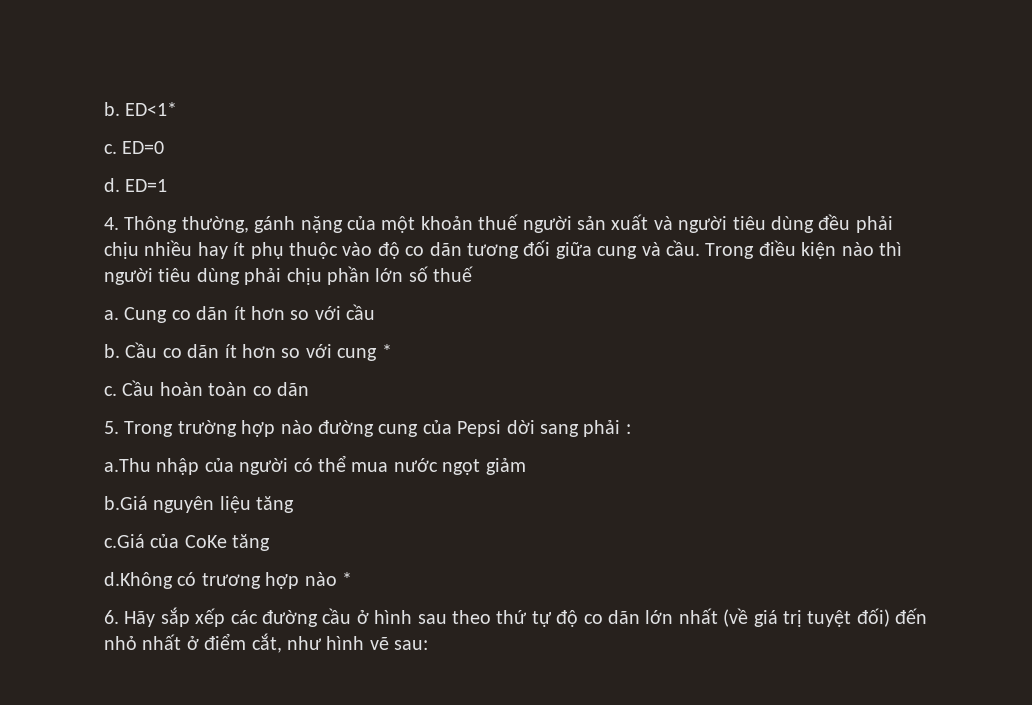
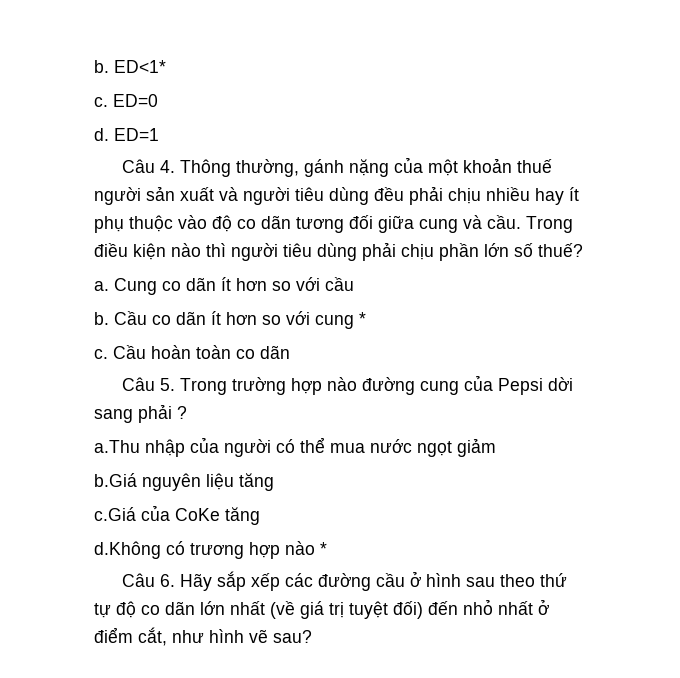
- 4. Thông thường, gánh nặng của một khoản thuế người sản xuất và người tiêu dùng đều phải chịu nhiều hay ít phụ thuộc vào độ co dãn tương đối giữa cung và cầu.
+ Câu 4. Thông thường, gánh nặng của một khoản thuế người sản xuất và người tiêu dùng đều phải chịu nhiều hay ít phụ thuộc vào độ co dãn tương đối giữa cung và cầu.
- Trong điều kiện nào thì người tiêu dùng phải chịu phần lớn số thuế
+ Trong điều kiện nào thì người tiêu dùng phải chịu phần lớn số thuế?
- 5. Trong trường hợp nào đường cung của Pepsi dời sang phải :
+ Câu 5. Trong trường hợp nào đường cung của Pepsi dời sang phải ?
- 6. Hãy sắp xếp các đường cầu ở hình sau theo thứ tự độ co dãn lớn nhất (về giá trị tuyệt đối) đến nhỏ nhất ở điểm cắt, như hình vẽ sau:
+ Câu 6. Hãy sắp xếp các đường cầu ở hình sau theo thứ tự độ co dãn lớn nhất (về giá trị tuyệt đối) đến nhỏ nhất ở điểm cắt, như hình vẽ sau?

